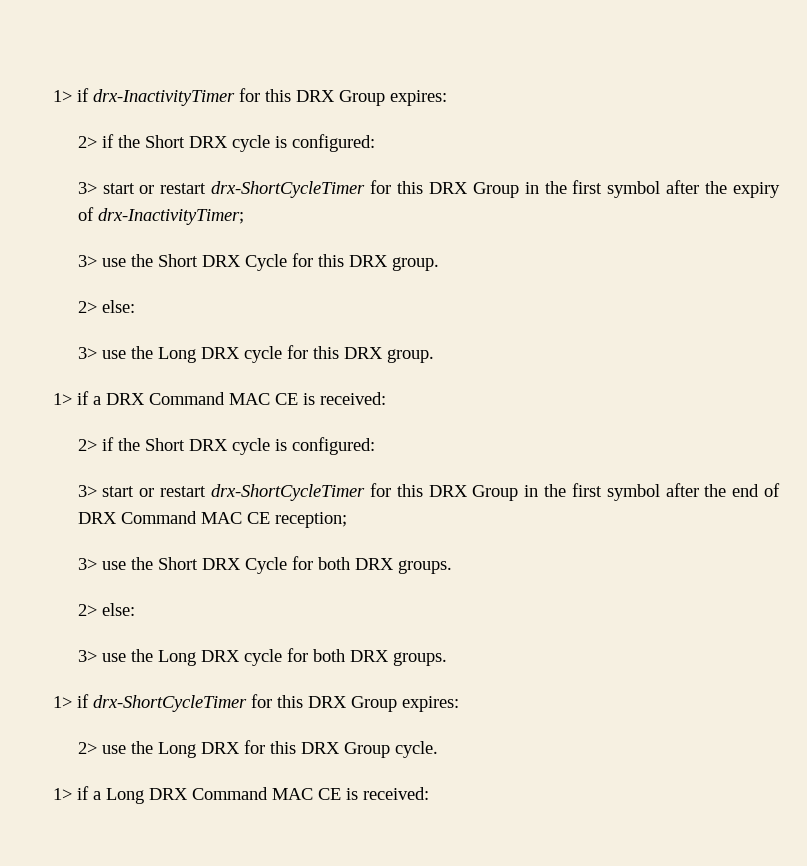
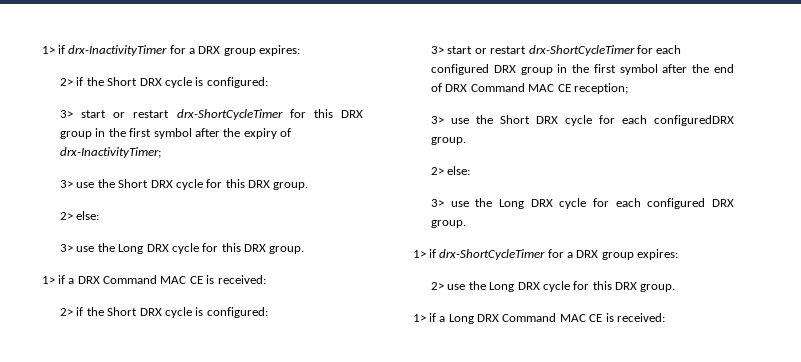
- 1> if drx-InactivityTimer for this DRX Group expires:
+ 1> if drx-InactivityTimer for a DRX group expires:
- 3> start or restart drx-ShortCycleTimer for this DRX Group in the first symbol after the expiry of drx-InactivityTimer;
+ 3> start or restart drx-ShortCycleTimer for this DRX group in the first symbol after the expiry of drx-InactivityTimer;
- 3> use the Short DRX Cycle for this DRX group.
+ 3> use the Short DRX cycle for this DRX group.
- 3> start or restart drx-ShortCycleTimer for this DRX Group in the first symbol after the end of DRX Command MAC CE reception;
+ 3> start or restart drx-ShortCycleTimer for each configured DRX group in the first symbol after the end of DRX Command MAC CE reception;
- 3> use the Short DRX Cycle for both DRX groups.
+ 3> use the Short DRX cycle for each configuredDRX group.
  2> else:
- 3> use the Long DRX cycle for both DRX groups.
+ 3> use the Long DRX cycle for each configured DRX group.
- 1> if drx-ShortCycleTimer for this DRX Group expires:
+ 1> if drx-ShortCycleTimer for a DRX group expires:
- 2> use the Long DRX for this DRX Group cycle.
+ 2> use the Long DRX cycle for this DRX group.

